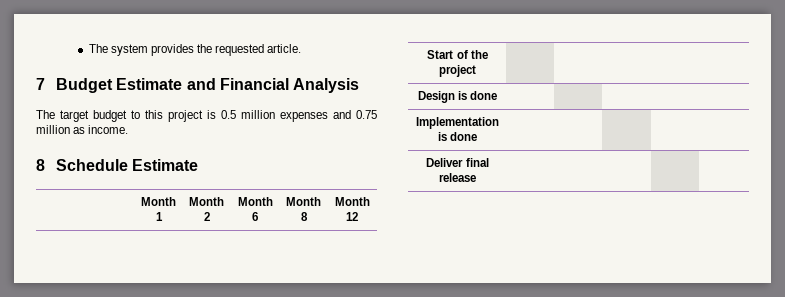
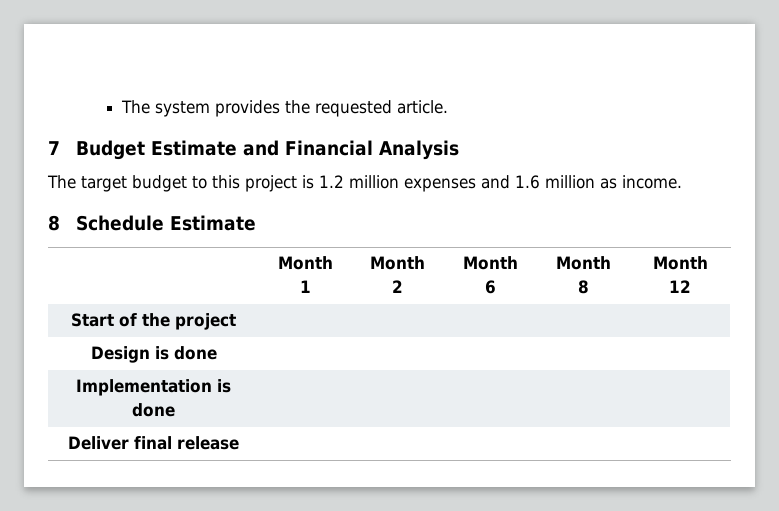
- The target budget to this project is 0.5 million expenses and 0.75 million as income.
+ The target budget to this project is 1.2 million expenses and 1.6 million as income.

